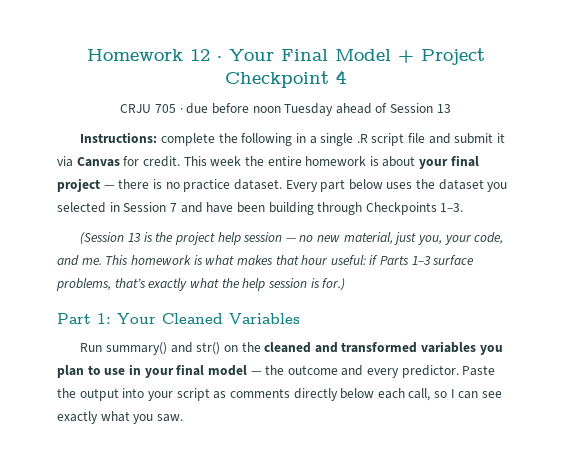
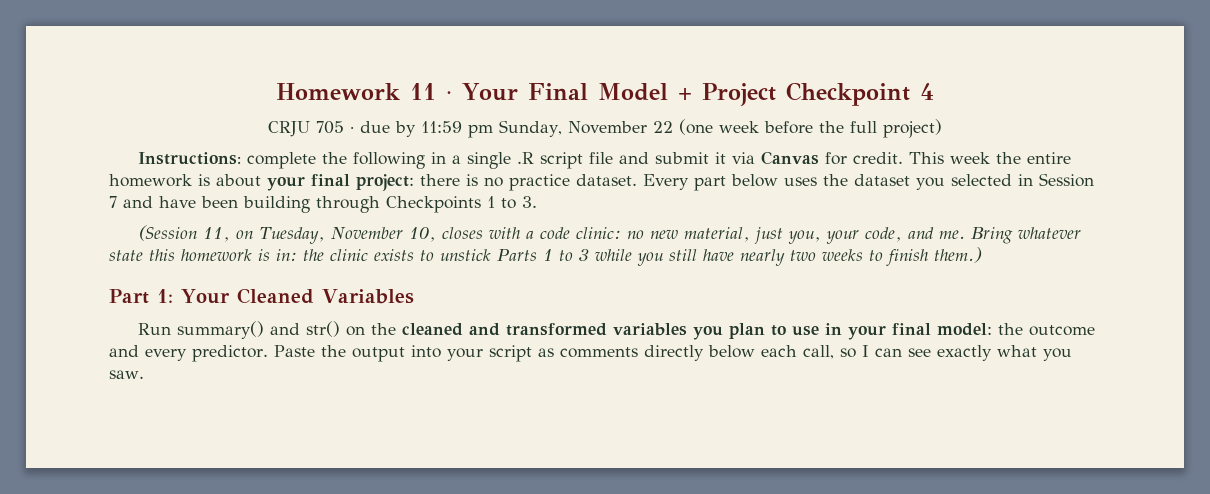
- Homework 12 · Your Final Model + Project Checkpoint 4
+ Homework 11 · Your Final Model + Project Checkpoint 4
- CRJU 705 · due before noon Tuesday ahead of Session 13
+ CRJU 705 · due by 11:59 pm Sunday, November 22 (one week before the full project)
- This week the entire homework is about your final project — there is no practice dataset.
+ This week the entire homework is about your final project: there is no practice dataset.
- Every part below uses the dataset you selected in Session 7 and have been building through Checkpoints 1–3.
- (Session 13 is the project help session — no new material, just you, your code, and me.
+ Every part below uses the dataset you selected in Session 7 and have been building through Checkpoints 1 to 3.
+ (Session 11, on Tuesday, November 10, closes with a code clinic: no new material, just you, your code, and me.
- This homework is what makes that hour useful: if Parts 1–3 surface problems, that’s exactly what the help session is for.)
+ Bring whatever state this homework is in: the clinic exists to unstick Parts 1 to 3 while you still have nearly two weeks to finish them.)
- Run summary() and str() on the cleaned and transformed variables you plan to use in your final model — the outcome and every predictor.
+ Run summary() and str() on the cleaned and transformed variables you plan to use in your final model: the outcome and every predictor.

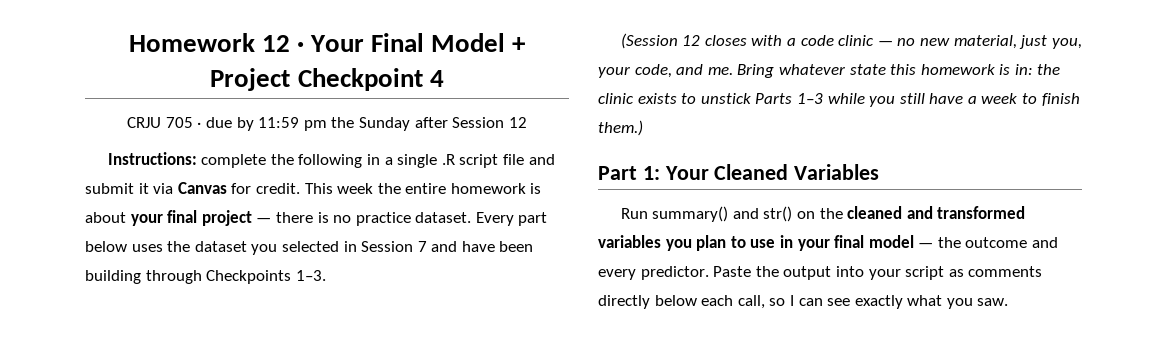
- Homework 11 · Your Final Model + Project Checkpoint 4
+ Homework 12 · Your Final Model + Project Checkpoint 4
- CRJU 705 · due by 11:59 pm Sunday, November 22 (one week before the full project)
+ CRJU 705 · due by 11:59 pm the Sunday after Session 12
- This week the entire homework is about your final project: there is no practice dataset.
+ This week the entire homework is about your final project — there is no practice dataset.
- Every part below uses the dataset you selected in Session 7 and have been building through Checkpoints 1 to 3.
- (Session 11, on Tuesday, November 10, closes with a code clinic: no new material, just you, your code, and me.
+ Every part below uses the dataset you selected in Session 7 and have been building through Checkpoints 1–3.
+ (Session 12 closes with a code clinic — no new material, just you, your code, and me.
- Bring whatever state this homework is in: the clinic exists to unstick Parts 1 to 3 while you still have nearly two weeks to finish them.)
+ Bring whatever state this homework is in: the clinic exists to unstick Parts 1–3 while you still have a week to finish them.)
- Run summary() and str() on the cleaned and transformed variables you plan to use in your final model: the outcome and every predictor.
+ Run summary() and str() on the cleaned and transformed variables you plan to use in your final model — the outcome and every predictor.

